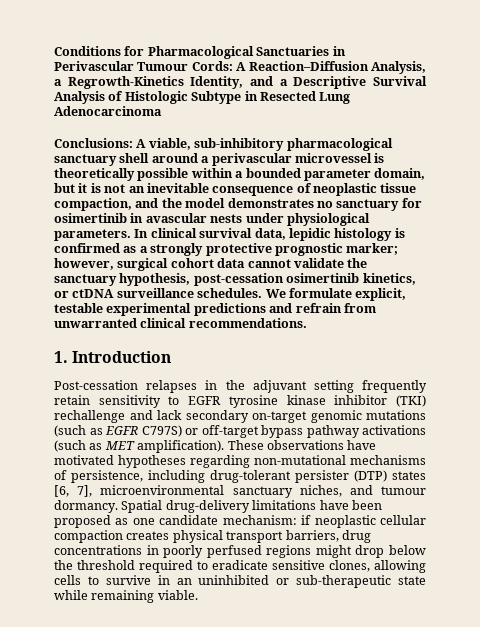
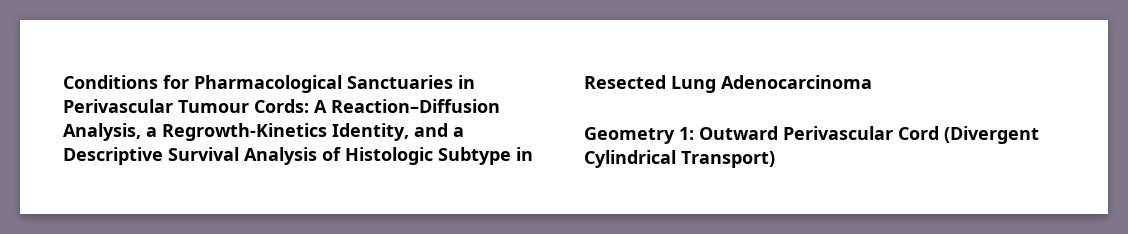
- Conclusions: A viable, sub-inhibitory pharmacological sanctuary shell around a perivascular microvessel is theoretically possible within a bounded parameter domain, but it is not an inevitable consequence of neoplastic tissue compaction, and the model demonstrates no sanctuary for osimertinib in avascular nests under physiological parameters. In clinical survival data, lepidic histology is confirmed as a strongly protective prognostic marker; however, surgical cohort data cannot validate the sanctuary hypothesis, post-cessation osimertinib kinetics, or ctDNA surveillance schedules. We formulate explicit, testable experimental predictions and refrain from unwarranted clinical recommendations.
- 1. Introduction
- Post-cessation relapses in the adjuvant setting frequently retain sensitivity to EGFR tyrosine kinase inhibitor (TKI) rechallenge and lack secondary on-target genomic mutations (such as EGFR C797S) or off-target bypass pathway activations (such as MET amplification). These observations have motivated hypotheses regarding non-mutational mechanisms of persistence, including drug-tolerant persister (DTP) states [6, 7], microenvironmental sanctuary niches, and tumour dormancy. Spatial drug-delivery limitations have been proposed as one candidate mechanism: if neoplastic cellular compaction creates physical transport barriers, drug concentrations in poorly perfused regions might drop below the threshold required to eradicate sensitive clones, allowing cells to survive in an uninhibited or sub-therapeutic state while remaining viable.
+ Geometry 1: Outward Perivascular Cord (Divergent Cylindrical Transport)

